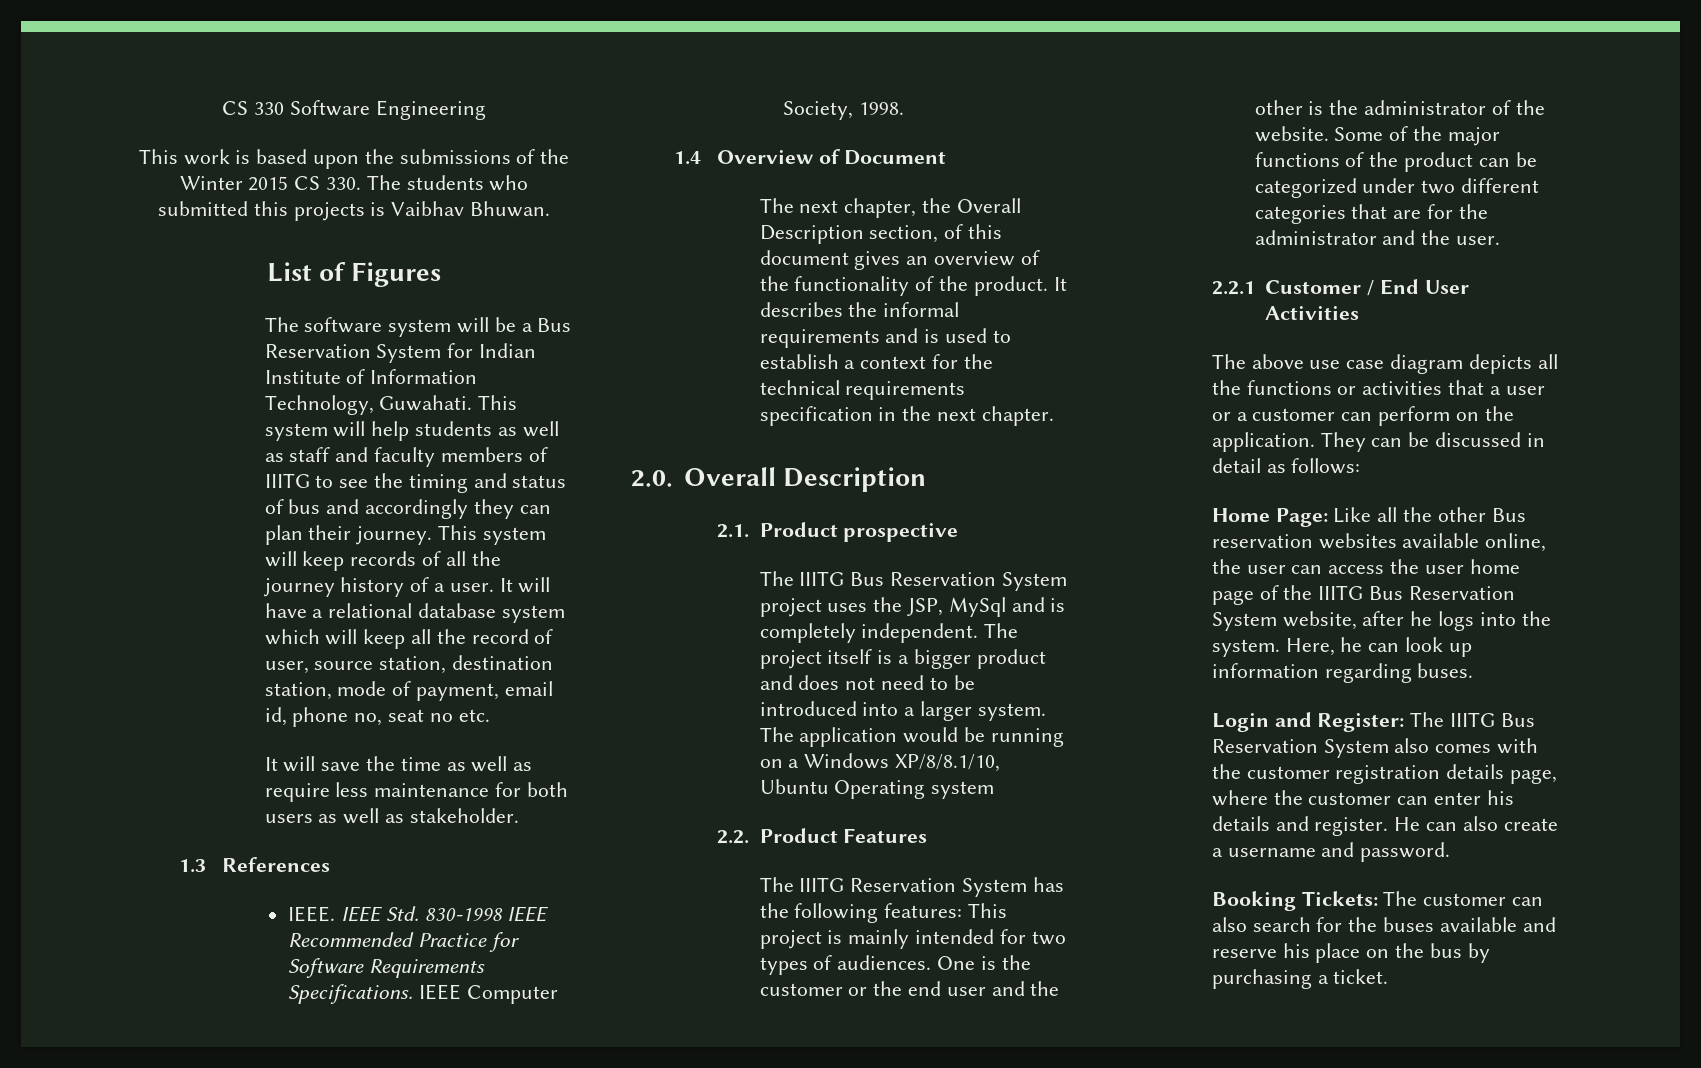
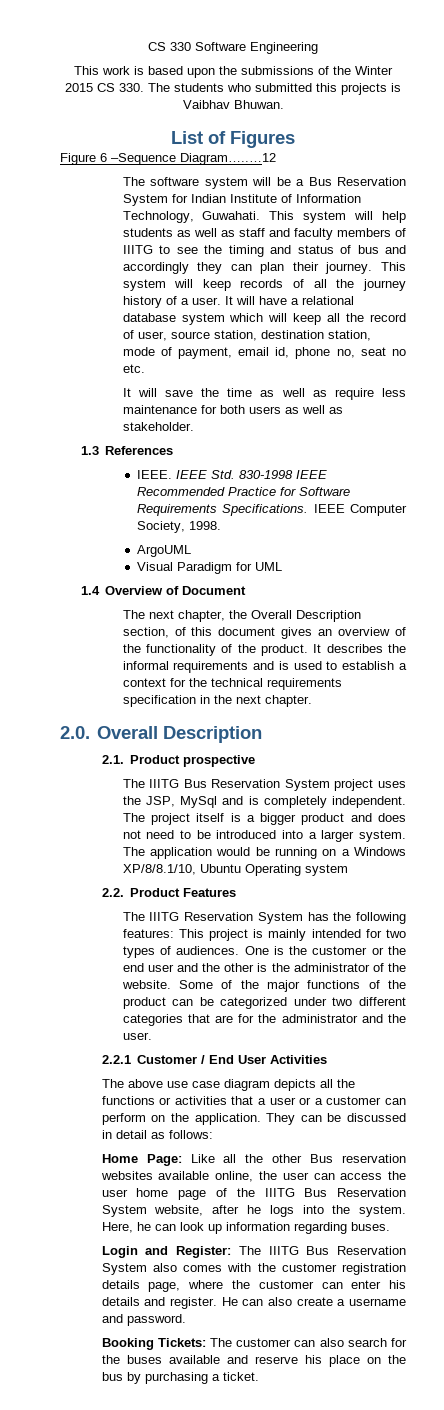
+ Figure 6 –Sequence Diagram…..…12
+ ArgoUML
+ Visual Paradigm for UML

